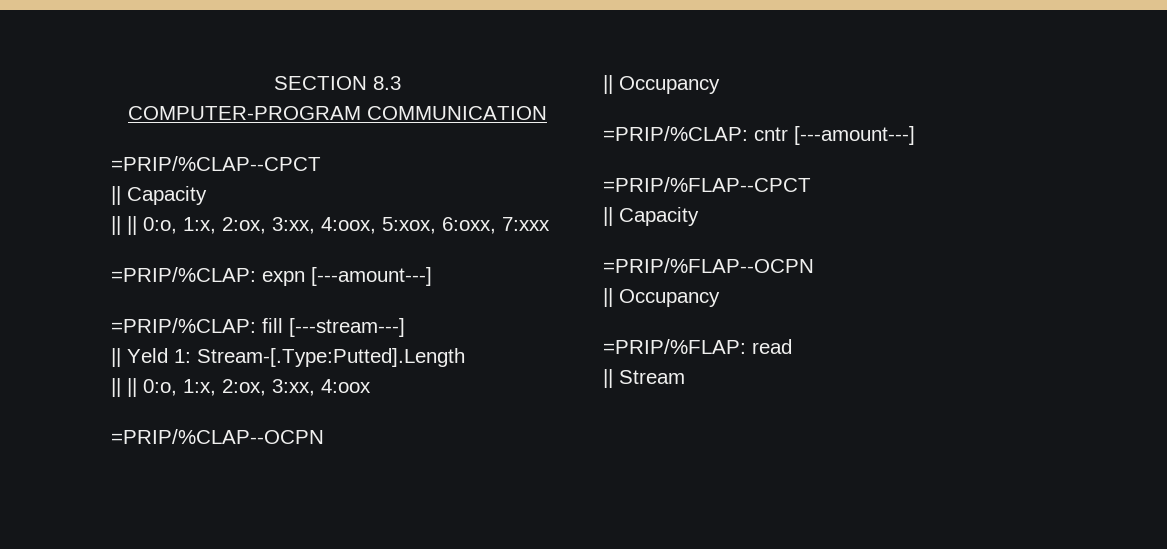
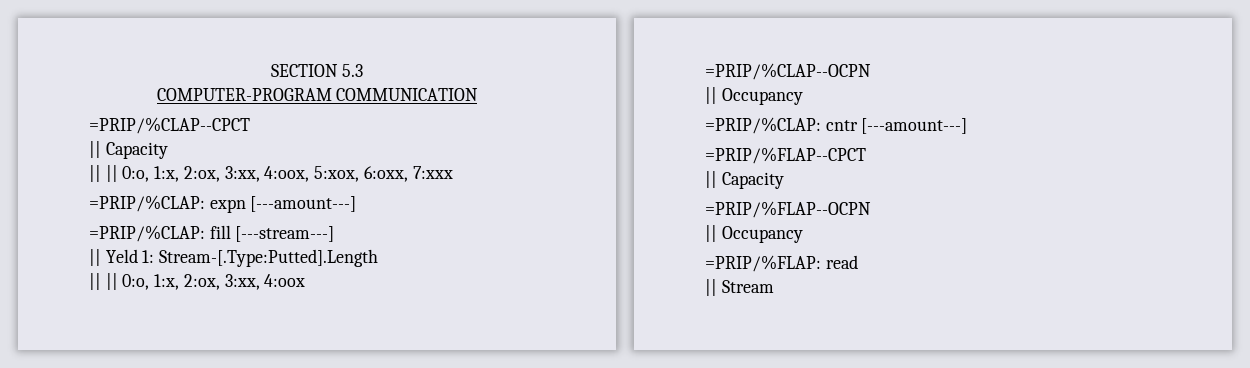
- SECTION 8.3
+ SECTION 5.3

